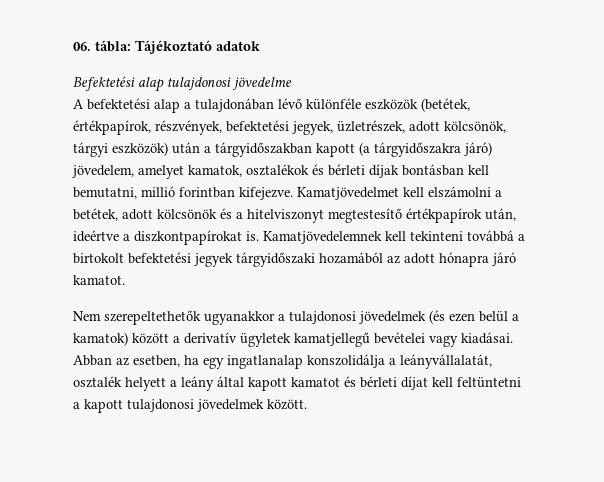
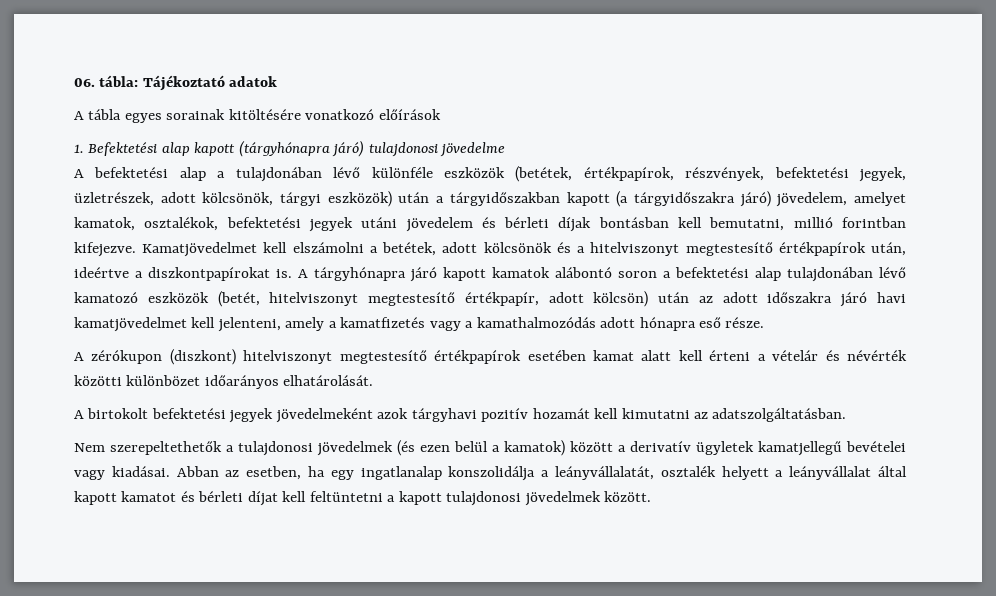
- Befektetési alap tulajdonosi jövedelme
+ A tábla egyes sorainak kitöltésére vonatkozó előírások
+ 1. Befektetési alap kapott (tárgyhónapra járó) tulajdonosi jövedelme
- A befektetési alap a tulajdonában lévő különféle eszközök (betétek, értékpapírok, részvények, befektetési jegyek, üzletrészek, adott kölcsönök, tárgyi eszközök) után a tárgyidőszakban kapott (a tárgyidőszakra járó) jövedelem, amelyet kamatok, osztalékok és bérleti díjak bontásban kell bemutatni, millió forintban kifejezve.
+ A befektetési alap a tulajdonában lévő különféle eszközök (betétek, értékpapírok, részvények, befektetési jegyek, üzletrészek, adott kölcsönök, tárgyi eszközök) után a tárgyidőszakban kapott (a tárgyidőszakra járó) jövedelem, amelyet kamatok, osztalékok, befektetési jegyek utáni jövedelem és bérleti díjak bontásban kell bemutatni, millió forintban kifejezve.
- Kamatjövedelemnek kell tekinteni továbbá a birtokolt befektetési jegyek tárgyidőszaki hozamából az adott hónapra járó kamatot.
+ A tárgyhónapra járó kapott kamatok alábontó soron a befektetési alap tulajdonában lévő kamatozó eszközök (betét, hitelviszonyt megtestesítő értékpapír, adott kölcsön) után az adott időszakra járó havi kamatjövedelmet kell jelenteni, amely a kamatfizetés vagy a kamathalmozódás adott hónapra eső része.
+ A zérókupon (diszkont) hitelviszonyt megtestesítő értékpapírok esetében kamat alatt kell érteni a vételár és névérték közötti különbözet időarányos elhatárolását.
+ A birtokolt befektetési jegyek jövedelmeként azok tárgyhavi pozitív hozamát kell kimutatni az adatszolgáltatásban.
- Nem szerepeltethetők ugyanakkor a tulajdonosi jövedelmek (és ezen belül a kamatok) között a derivatív ügyletek kamatjellegű bevételei vagy kiadásai.
+ Nem szerepeltethetők a tulajdonosi jövedelmek (és ezen belül a kamatok) között a derivatív ügyletek kamatjellegű bevételei vagy kiadásai.
- Abban az esetben, ha egy ingatlanalap konszolidálja a leányvállalatát, osztalék helyett a leány által kapott kamatot és bérleti díjat kell feltüntetni a kapott tulajdonosi jövedelmek között.
+ Abban az esetben, ha egy ingatlanalap konszolidálja a leányvállalatát, osztalék helyett a leányvállalat által kapott kamatot és bérleti díjat kell feltüntetni a kapott tulajdonosi jövedelmek között.

